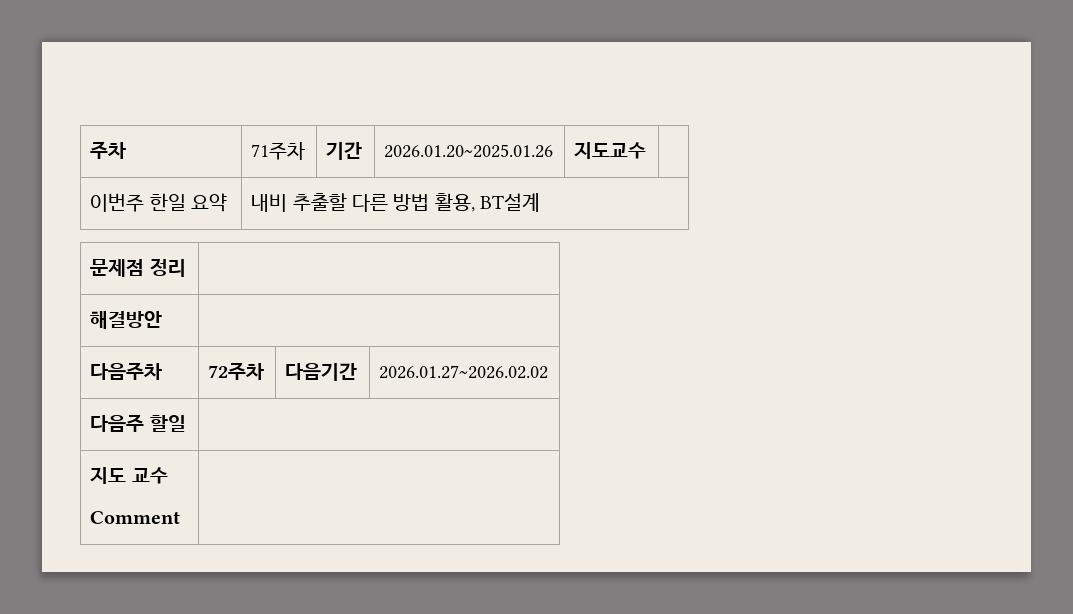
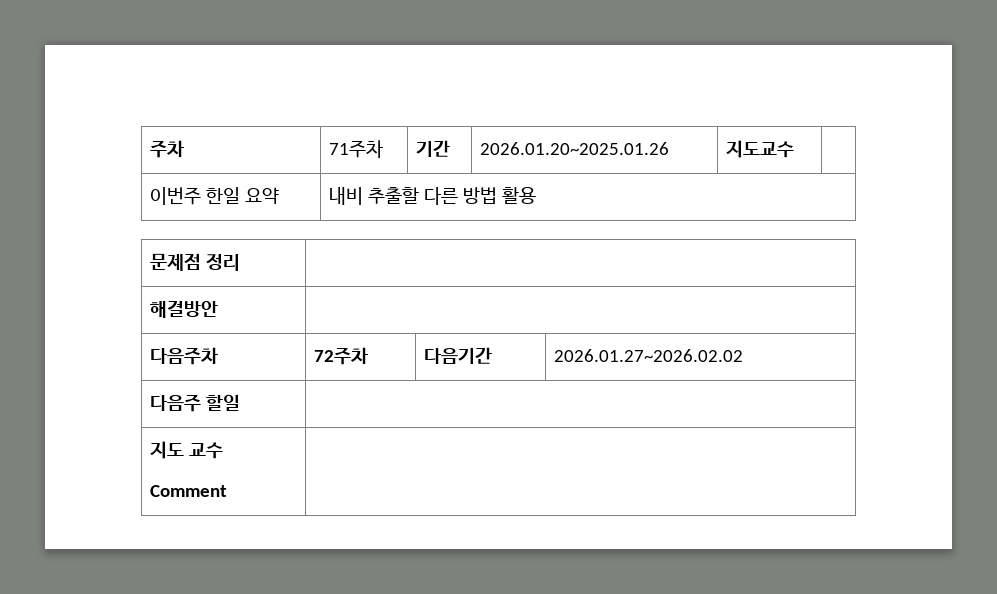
- 이번주 한일 요약 | 내비 추출할 다른 방법 활용, BT설계
+ 이번주 한일 요약 | 내비 추출할 다른 방법 활용

